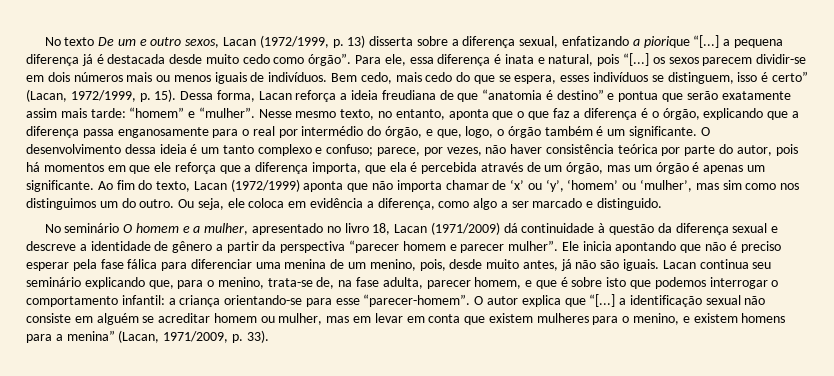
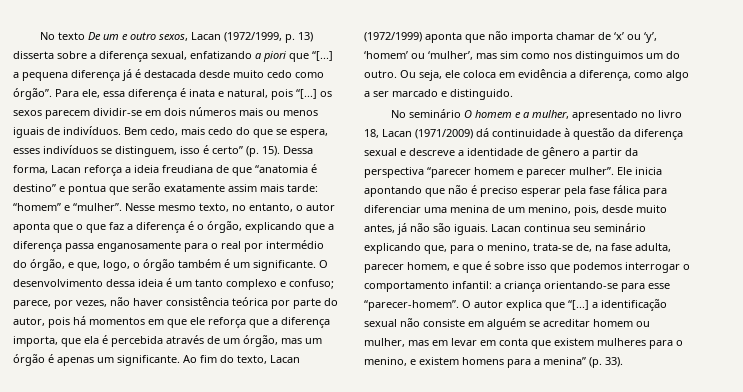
- No texto De um e outro sexos, Lacan (1972/1999, p. 13) disserta sobre a diferença sexual, enfatizando a piorique “[...] a pequena diferença já é destacada desde muito cedo como órgão”.
+ No texto De um e outro sexos, Lacan (1972/1999, p. 13) disserta sobre a diferença sexual, enfatizando a piori que “[...] a pequena diferença já é destacada desde muito cedo como órgão”.
- Bem cedo, mais cedo do que se espera, esses indivíduos se distinguem, isso é certo” (Lacan, 1972/1999, p. 15).
+ Bem cedo, mais cedo do que se espera, esses indivíduos se distinguem, isso é certo” (p. 15).
- Nesse mesmo texto, no entanto, aponta que o que faz a diferença é o órgão, explicando que a diferença passa enganosamente para o real por intermédio do órgão, e que, logo, o órgão também é um significante.
+ Nesse mesmo texto, no entanto, o autor aponta que o que faz a diferença é o órgão, explicando que a diferença passa enganosamente para o real por intermédio do órgão, e que, logo, o órgão também é um significante.
- Lacan continua seu seminário explicando que, para o menino, trata-se de, na fase adulta, parecer homem, e que é sobre isto que podemos interrogar o comportamento infantil: a criança orientando-se para esse “parecer-homem”.
+ Lacan continua seu seminário explicando que, para o menino, trata-se de, na fase adulta, parecer homem, e que é sobre isso que podemos interrogar o comportamento infantil: a criança orientando-se para esse “parecer-homem”.
- O autor explica que “[...] a identificação sexual não consiste em alguém se acreditar homem ou mulher, mas em levar em conta que existem mulheres para o menino, e existem homens para a menina” (Lacan, 1971/2009, p. 33).
+ O autor explica que “[...] a identificação sexual não consiste em alguém se acreditar homem ou mulher, mas em levar em conta que existem mulheres para o menino, e existem homens para a menina” (p. 33).

